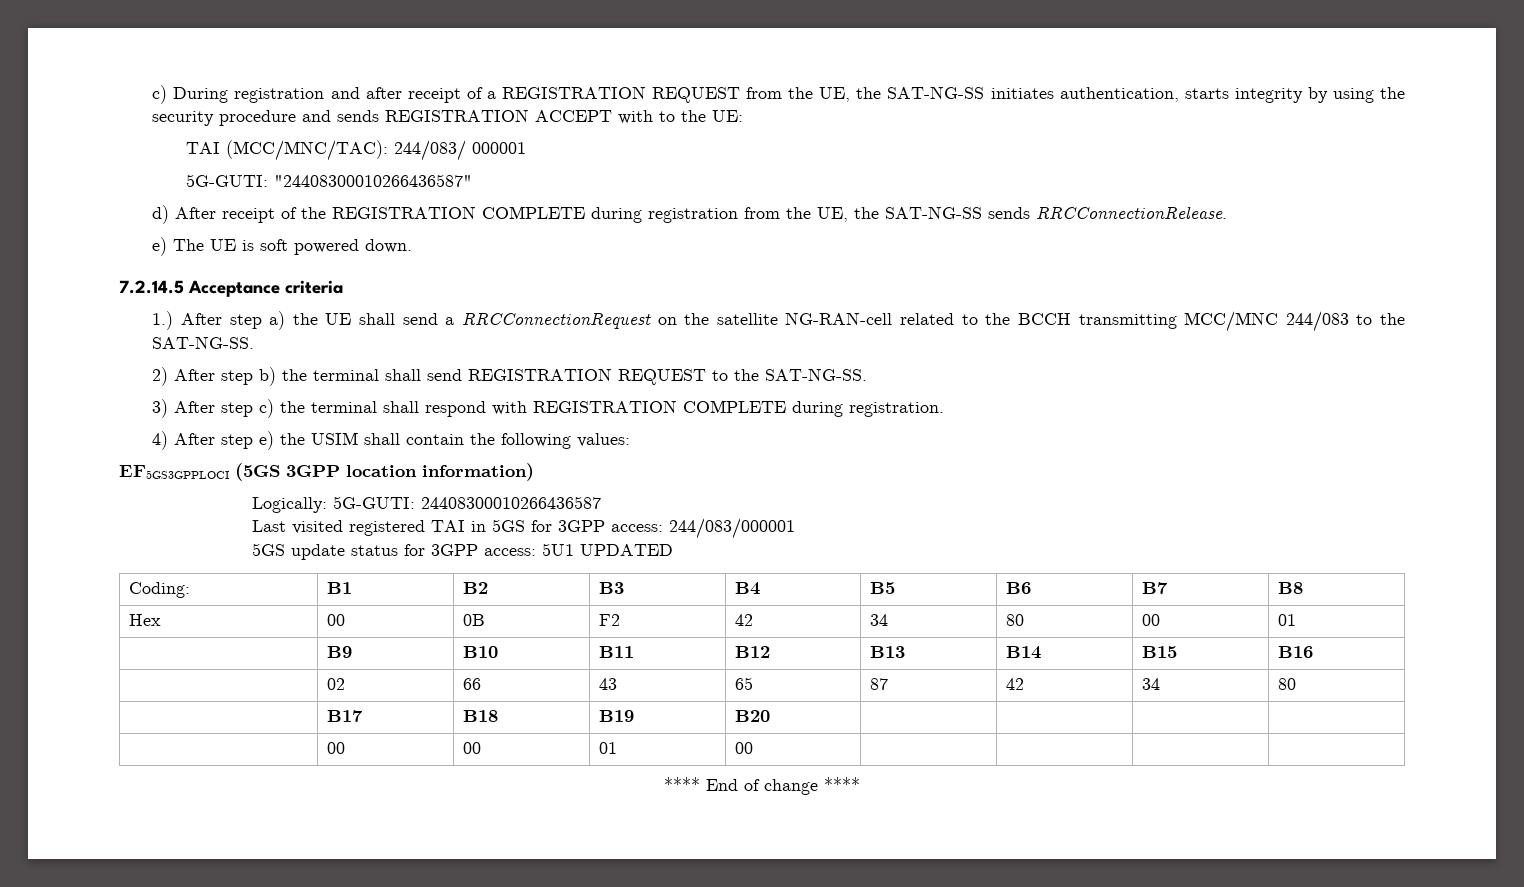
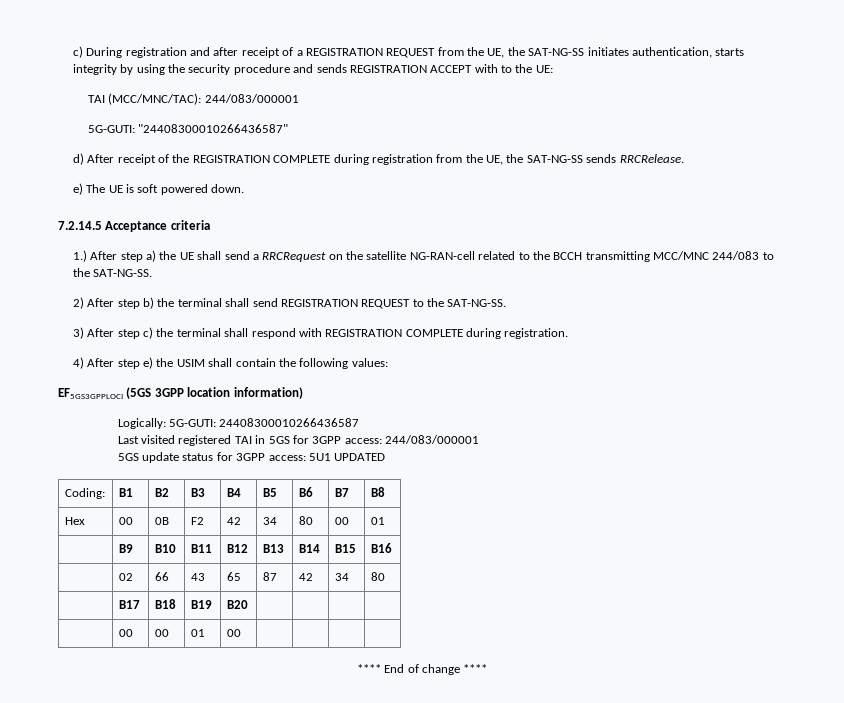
- TAI (MCC/MNC/TAC): 244/083/ 000001
+ TAI (MCC/MNC/TAC): 244/083/000001
- d) After receipt of the REGISTRATION COMPLETE during registration from the UE, the SAT-NG-SS sends RRCConnectionRelease.
+ d) After receipt of the REGISTRATION COMPLETE during registration from the UE, the SAT-NG-SS sends RRCRelease.
- 1.) After step a) the UE shall send a RRCConnectionRequest on the satellite NG-RAN-cell related to the BCCH transmitting MCC/MNC 244/083 to the SAT-NG-SS.
+ 1.) After step a) the UE shall send a RRCRequest on the satellite NG-RAN-cell related to the BCCH transmitting MCC/MNC 244/083 to the SAT-NG-SS.

